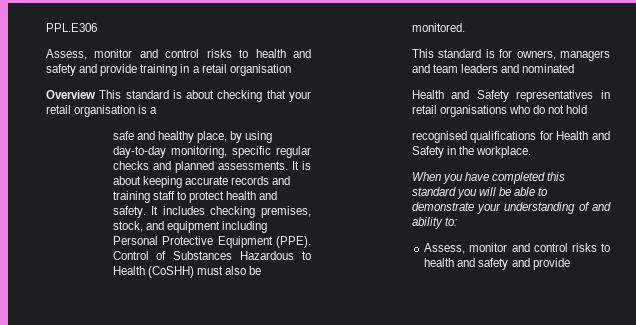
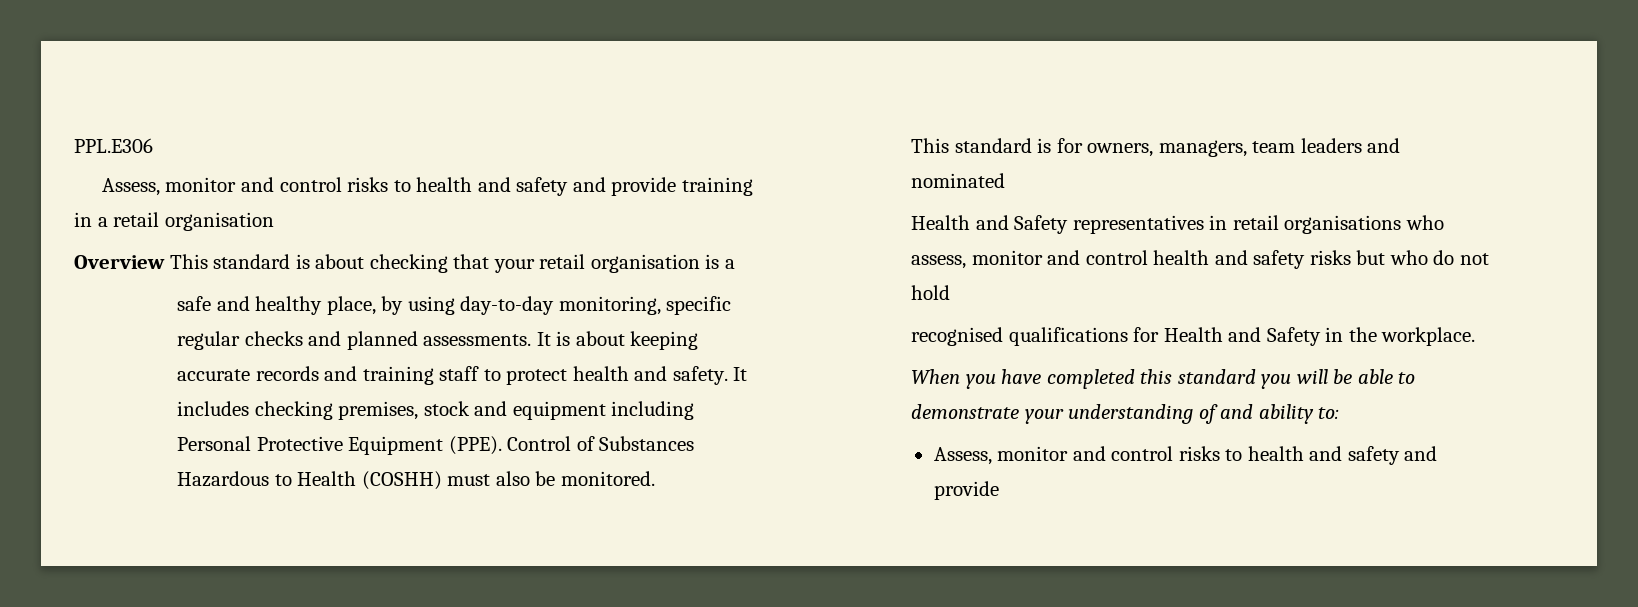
- It includes checking premises, stock, and equipment including Personal Protective Equipment (PPE).
+ It includes checking premises, stock and equipment including Personal Protective Equipment (PPE).
- Control of Substances Hazardous to Health (CoSHH) must also be monitored.
+ Control of Substances Hazardous to Health (COSHH) must also be monitored.
- This standard is for owners, managers and team leaders and nominated
+ This standard is for owners, managers, team leaders and nominated
- Health and Safety representatives in retail organisations who do not hold
+ Health and Safety representatives in retail organisations who assess, monitor and control health and safety risks but who do not hold

